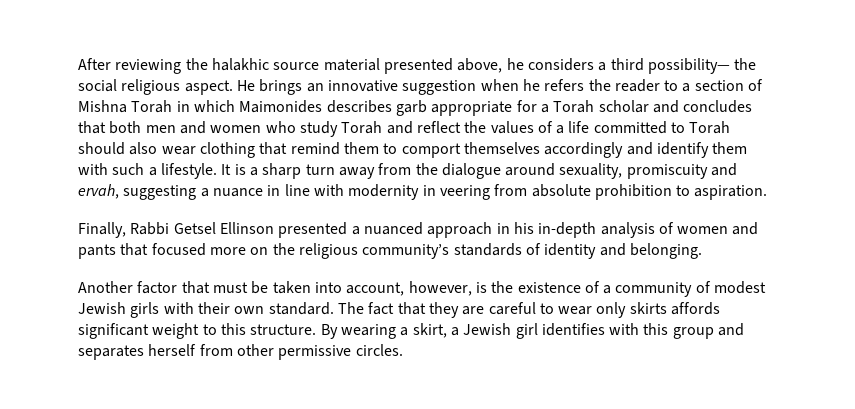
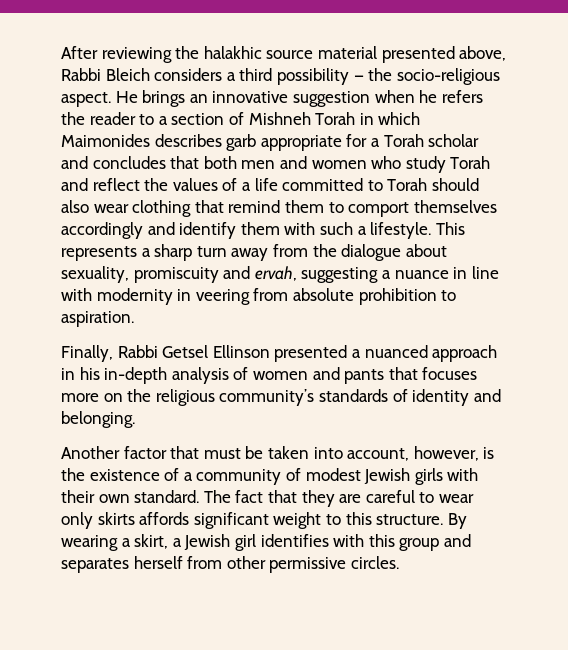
- After reviewing the halakhic source material presented above, he considers a third possibility— the social religious aspect.
+ After reviewing the halakhic source material presented above, Rabbi Bleich considers a third possibility — the socio-religious aspect.
- He brings an innovative suggestion when he refers the reader to a section of Mishna Torah in which Maimonides describes garb appropriate for a Torah scholar and concludes that both men and women who study Torah and reflect the values of a life committed to Torah should also wear clothing that remind them to comport themselves accordingly and identify them with such a lifestyle.
+ He brings an innovative suggestion when he refers the reader to a section of Mishneh Torah in which Maimonides describes garb appropriate for a Torah scholar and concludes that both men and women who study Torah and reflect the values of a life committed to Torah should also wear clothing that remind them to comport themselves accordingly and identify them with such a lifestyle.
- It is a sharp turn away from the dialogue around sexuality, promiscuity and ervah, suggesting a nuance in line with modernity in veering from absolute prohibition to aspiration.
+ This represents a sharp turn away from the dialogue about sexuality, promiscuity and ervah, suggesting a nuance in line with modernity in veering from absolute prohibition to aspiration.
- Finally, Rabbi Getsel Ellinson presented a nuanced approach in his in-depth analysis of women and pants that focused more on the religious community’s standards of identity and belonging.
+ Finally, Rabbi Getsel Ellinson presented a nuanced approach in his in-depth analysis of women and pants that focuses more on the religious community’s standards of identity and belonging.

